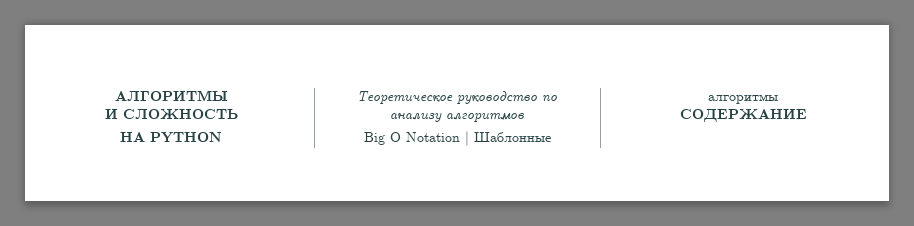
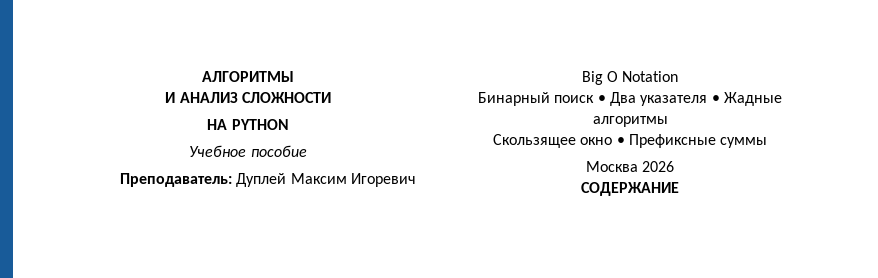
- И СЛОЖНОСТЬ
+ И АНАЛИЗ СЛОЖНОСТИ
- Теоретическое руководство по анализу алгоритмов
- Big O Notation | Шаблонные алгоритмы
+ Учебное пособие
+ Преподаватель: Дуплей Максим Игоревич
+ Big O Notation
+ Бинарный поиск • Два указателя • Жадные алгоритмы
+ Скользящее окно • Префиксные суммы
+ Москва 2026

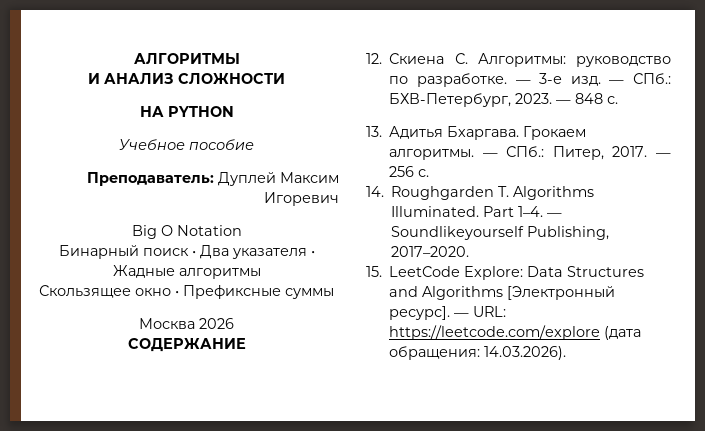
+ 12. Скиена С. Алгоритмы: руководство по разработке. — 3-е изд. — СПб.: БХВ-Петербург, 2023. — 848 с.
+ 13. Адитья Бхаргава. Грокаем алгоритмы. — СПб.: Питер, 2017. — 256 с.
+ 14. Roughgarden T. Algorithms Illuminated. Part 1–4. — Soundlikeyourself Publishing, 2017–2020.
+ 15. LeetCode Explore: Data Structures and Algorithms [Электронный ресурс]. — URL: https://leetcode.com/explore (дата обращения: 14.03.2026).

